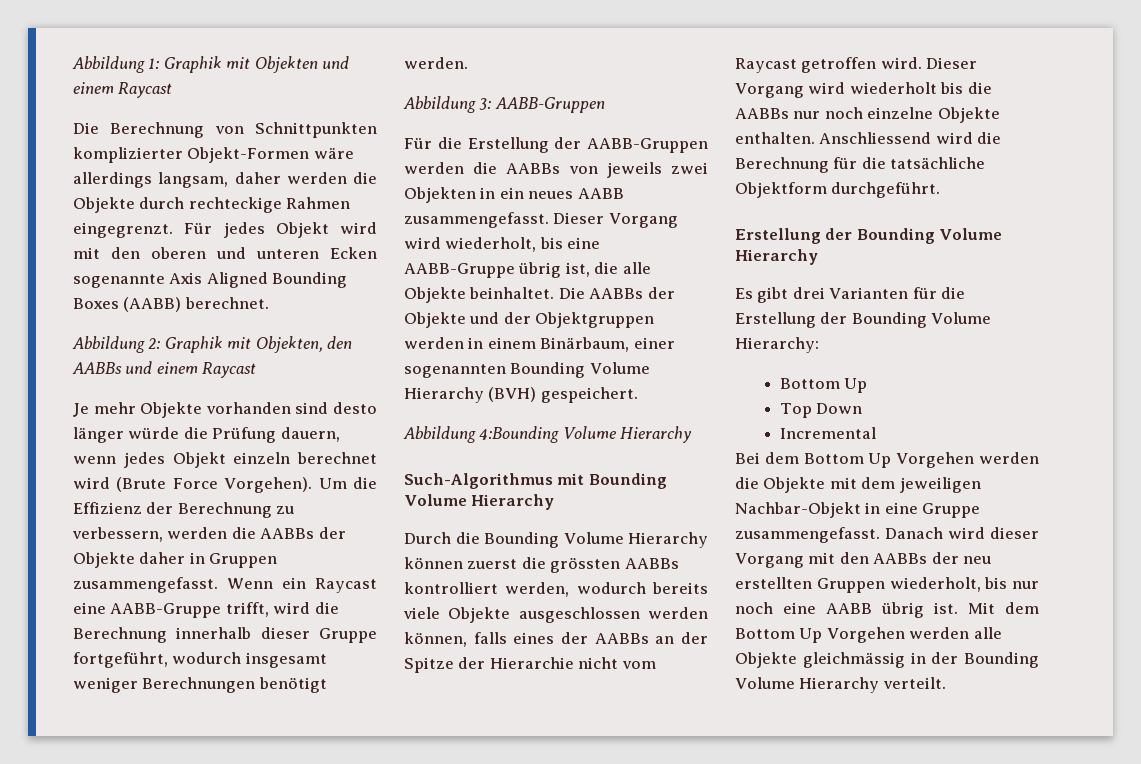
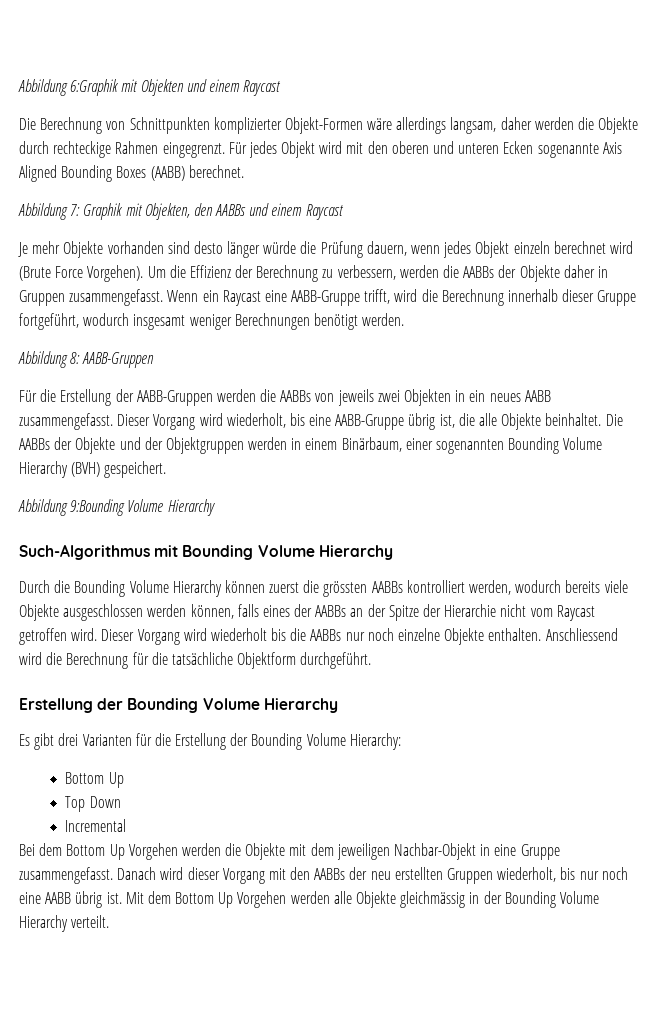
- Abbildung 1: Graphik mit Objekten und einem Raycast
+ Abbildung 6:Graphik mit Objekten und einem Raycast
- Abbildung 2: Graphik mit Objekten, den AABBs und einem Raycast
+ Abbildung 7: Graphik mit Objekten, den AABBs und einem Raycast
- Abbildung 3: AABB-Gruppen
+ Abbildung 8: AABB-Gruppen
- Abbildung 4:Bounding Volume Hierarchy
+ Abbildung 9:Bounding Volume Hierarchy

